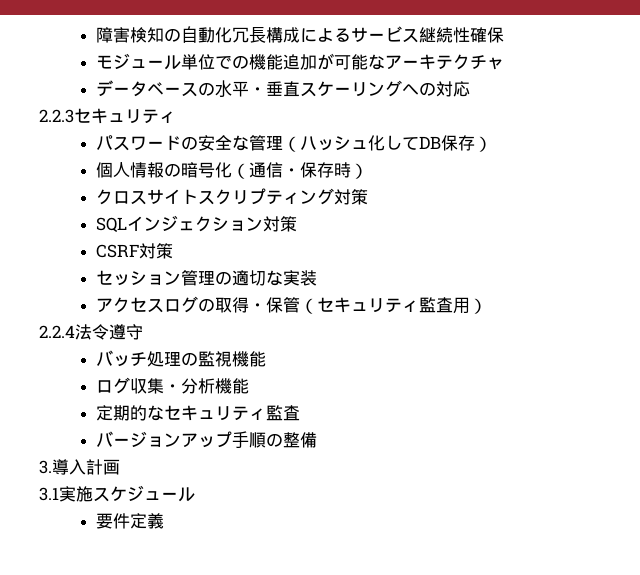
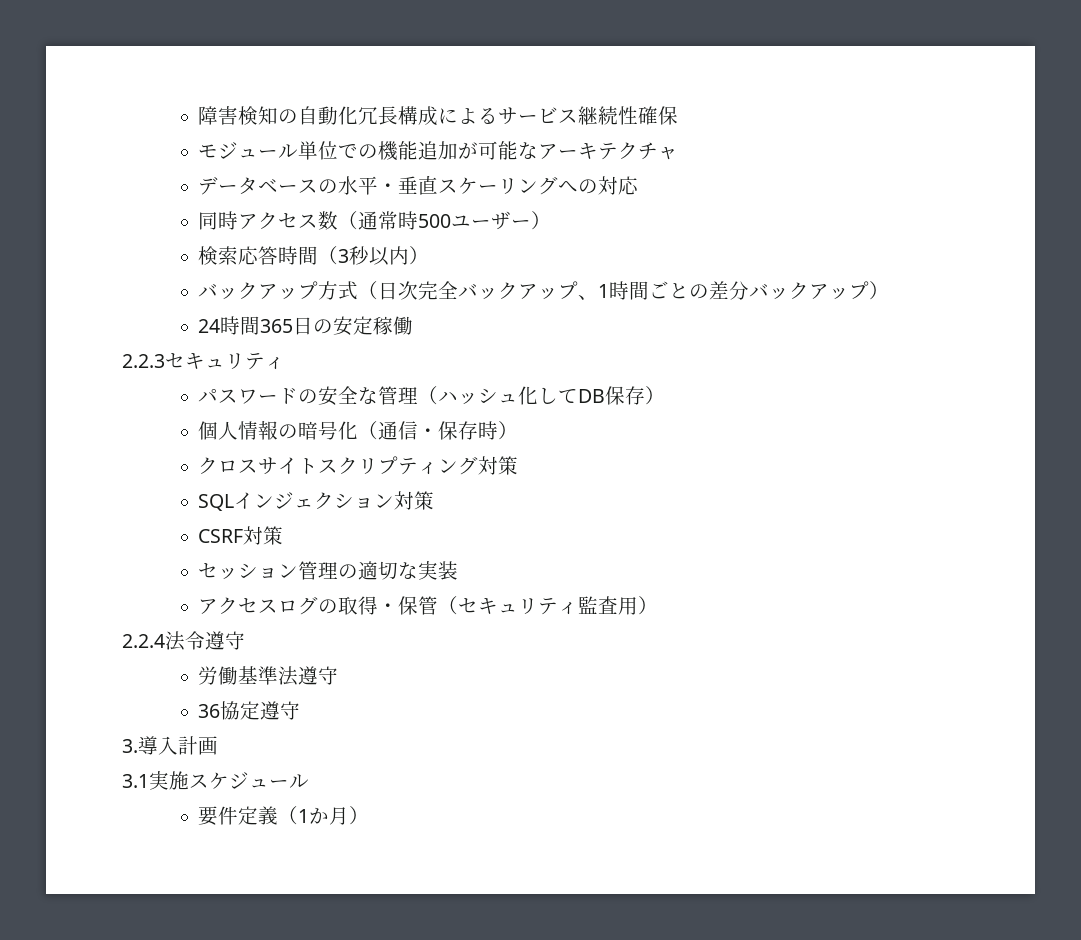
+ 同時アクセス数（通常時500ユーザー）
+ 検索応答時間（3秒以内）
+ バックアップ⽅式（⽇次完全バックアップ、1時間ごとの差分バックアップ）
+ 24時間365⽇の安定稼働
- バッチ処理の監視機能
- ログ収集・分析機能
- 定期的なセキュリティ監査
- バージョンアップ⼿順の整備
+ 労働基準法遵守
+ 36協定遵守
- 要件定義
+ 要件定義（1か月）

